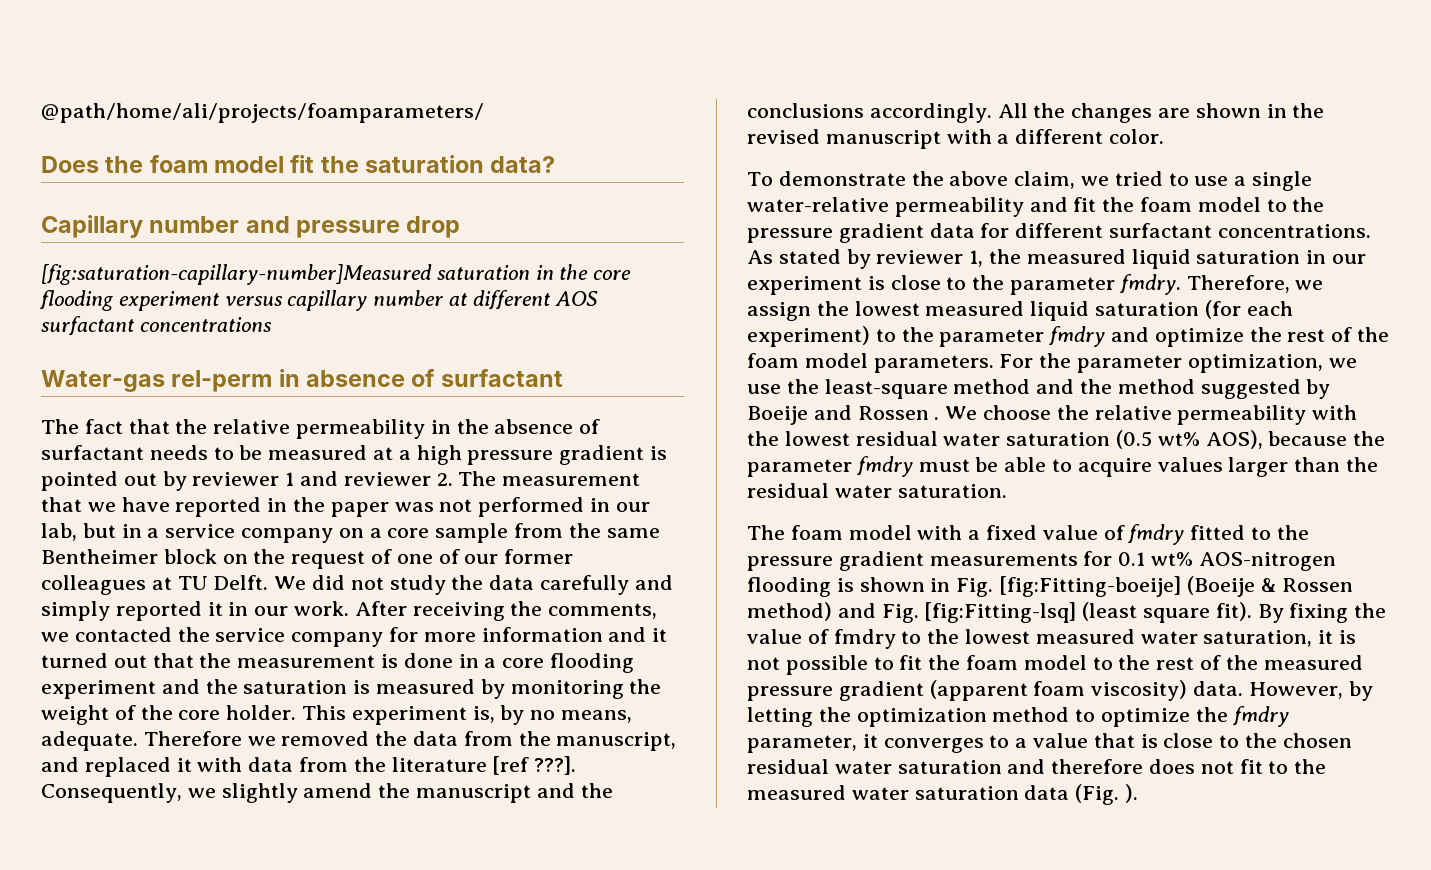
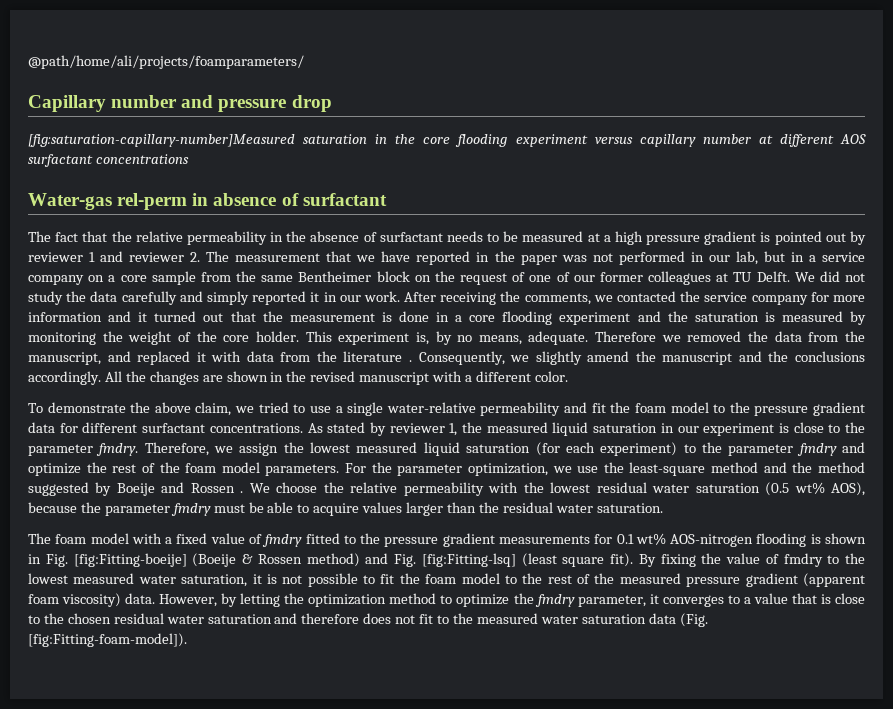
- Does the foam model fit the saturation data?
- Therefore we removed the data from the manuscript, and replaced it with data from the literature [ref ???].
+ Therefore we removed the data from the manuscript, and replaced it with data from the literature .
- However, by letting the optimization method to optimize the fmdry parameter, it converges to a value that is close to the chosen residual water saturation and therefore does not fit to the measured water saturation data (Fig. ).
+ However, by letting the optimization method to optimize the fmdry parameter, it converges to a value that is close to the chosen residual water saturation and therefore does not fit to the measured water saturation data (Fig. [fig:Fitting-foam-model]).

